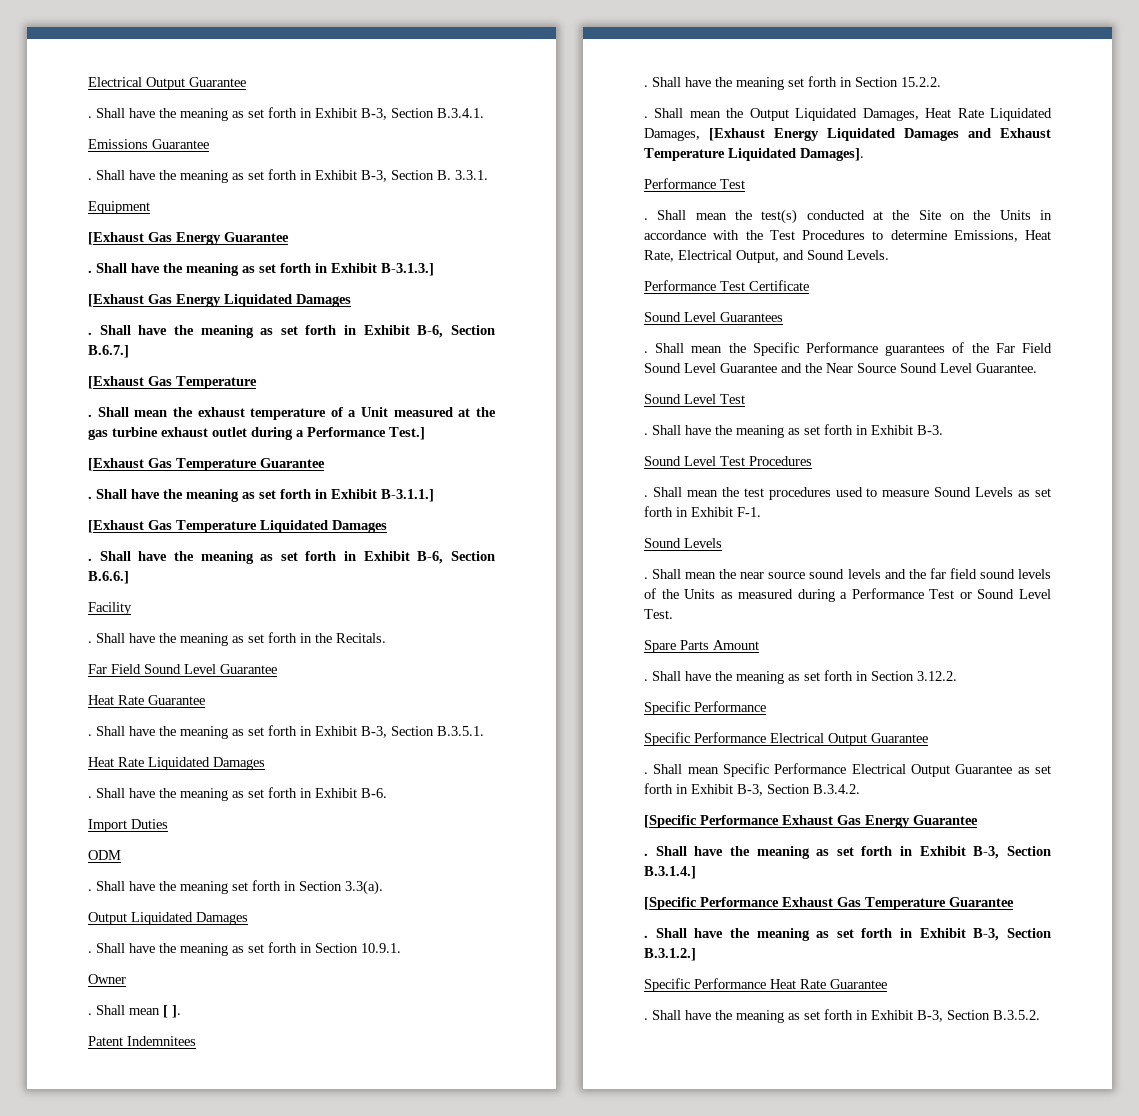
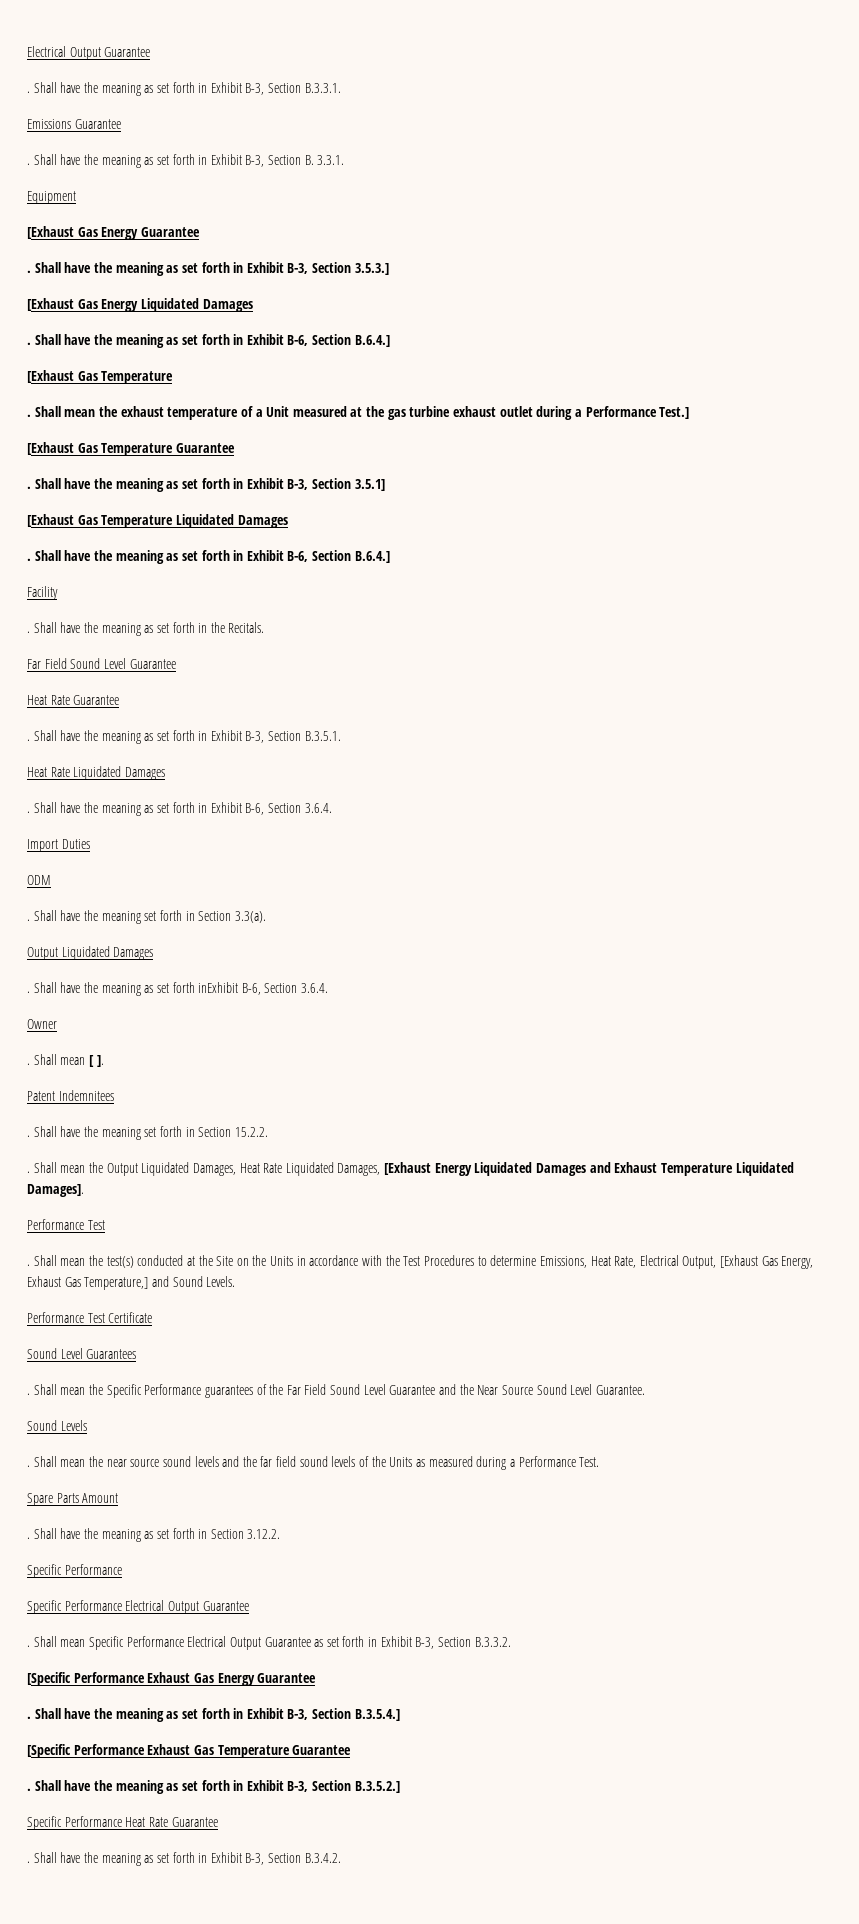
- Shall have the meaning as set forth in Exhibit B-3, Section B.3.4.1.
+ Shall have the meaning as set forth in Exhibit B-3, Section B.3.3.1.
- Shall have the meaning as set forth in Exhibit B-3.1.3.]
+ Shall have the meaning as set forth in Exhibit B-3, Section 3.5.3.]
  [Exhaust Gas Energy Liquidated Damages
- . Shall have the meaning as set forth in Exhibit B-6, Section B.6.7.]
+ . Shall have the meaning as set forth in Exhibit B-6, Section B.6.4.]
- Shall have the meaning as set forth in Exhibit B-3.1.1.]
+ Shall have the meaning as set forth in Exhibit B-3, Section 3.5.1]
  [Exhaust Gas Temperature Liquidated Damages
- . Shall have the meaning as set forth in Exhibit B-6, Section B.6.6.]
+ . Shall have the meaning as set forth in Exhibit B-6, Section B.6.4.]
- Shall have the meaning as set forth in Exhibit B-6.
+ Shall have the meaning as set forth in Exhibit B-6, Section 3.6.4.
- Shall have the meaning as set forth in Section 10.9.1.
+ Shall have the meaning as set forth inExhibit B-6, Section 3.6.4.
- Shall mean the test(s) conducted at the Site on the Units in accordance with the Test Procedures to determine Emissions, Heat Rate, Electrical Output, and Sound Levels.
+ Shall mean the test(s) conducted at the Site on the Units in accordance with the Test Procedures to determine Emissions, Heat Rate, Electrical Output, [Exhaust Gas Energy, Exhaust Gas Temperature,] and Sound Levels.
  Shall mean the Specific Performance guarantees of the Far Field Sound Level Guarantee and the Near Source Sound Level Guarantee.
- Sound Level Test
- . Shall have the meaning as set forth in Exhibit B-3.
- Sound Level Test Procedures
- . Shall mean the test procedures used to measure Sound Levels as set forth in Exhibit F-1.
- Shall mean the near source sound levels and the far field sound levels of the Units as measured during a Performance Test or Sound Level Test.
+ Shall mean the near source sound levels and the far field sound levels of the Units as measured during a Performance Test.
- Shall mean Specific Performance Electrical Output Guarantee as set forth in Exhibit B-3, Section B.3.4.2.
+ Shall mean Specific Performance Electrical Output Guarantee as set forth in Exhibit B-3, Section B.3.3.2.
- Shall have the meaning as set forth in Exhibit B-3, Section B.3.1.4.]
+ Shall have the meaning as set forth in Exhibit B-3, Section B.3.5.4.]
- Shall have the meaning as set forth in Exhibit B-3, Section B.3.1.2.]
+ Shall have the meaning as set forth in Exhibit B-3, Section B.3.5.2.]
- Shall have the meaning as set forth in Exhibit B-3, Section B.3.5.2.
+ Shall have the meaning as set forth in Exhibit B-3, Section B.3.4.2.

